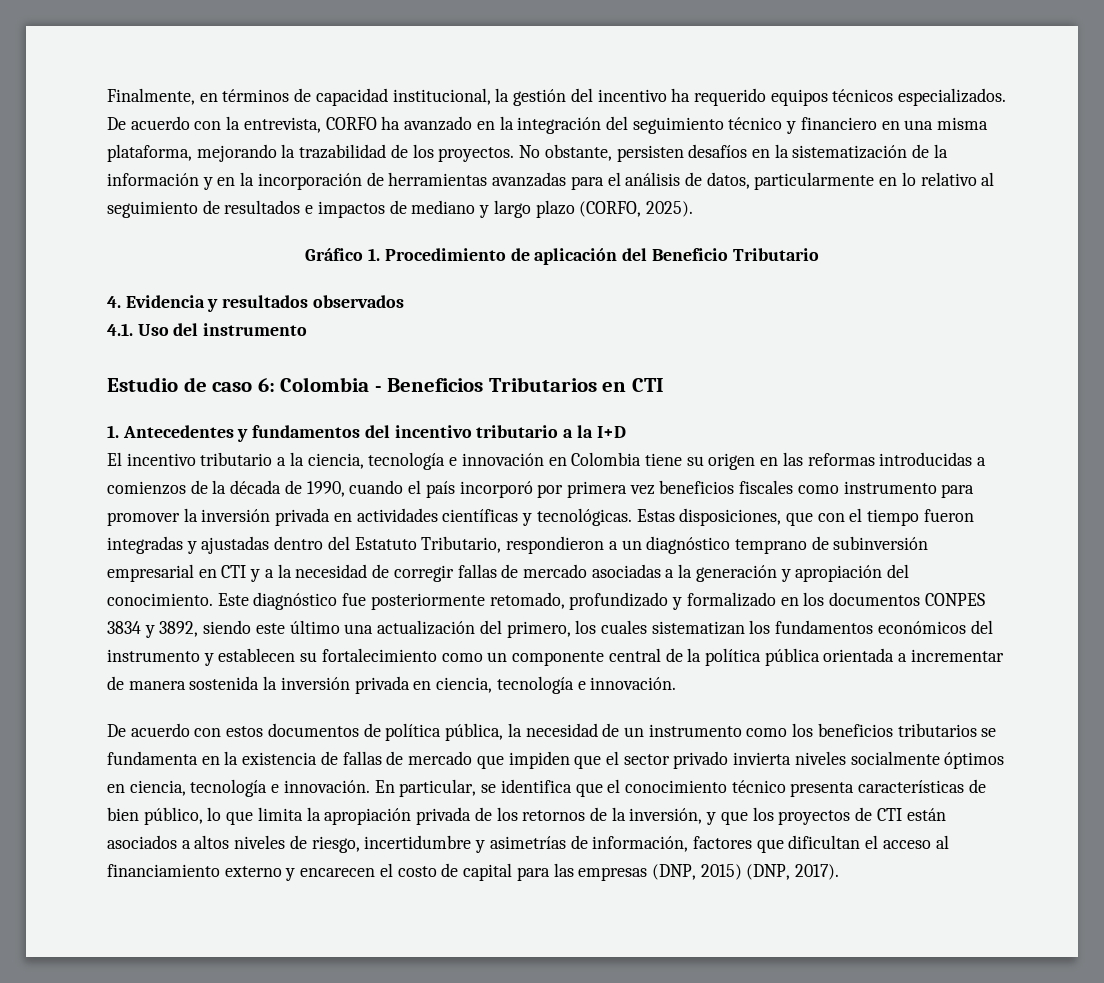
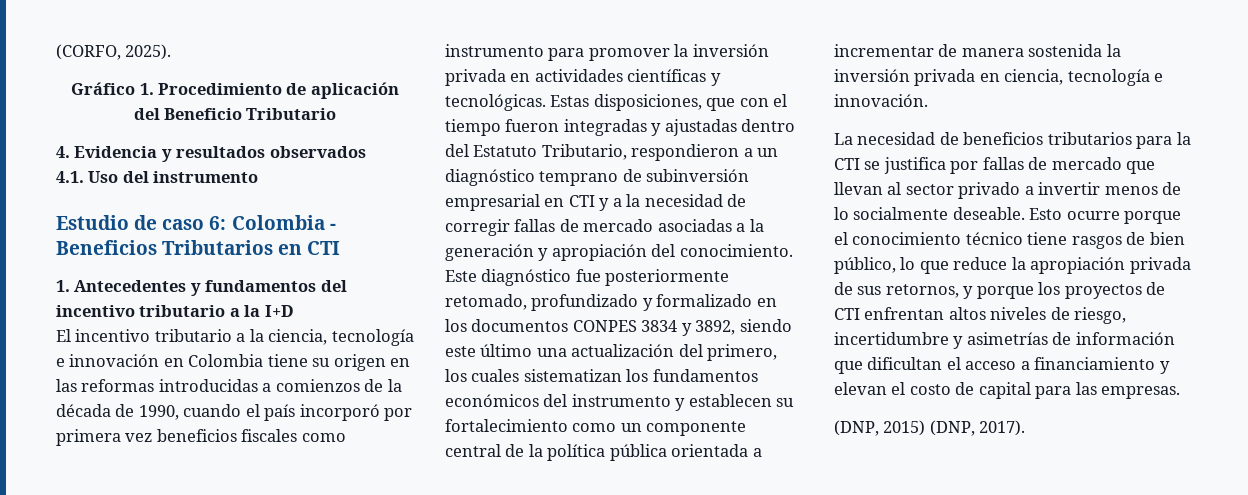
- Finalmente, en términos de capacidad institucional, la gestión del incentivo ha requerido equipos técnicos especializados. De acuerdo con la entrevista, CORFO ha avanzado en la integración del seguimiento técnico y financiero en una misma plataforma, mejorando la trazabilidad de los proyectos. No obstante, persisten desafíos en la sistematización de la información y en la incorporación de herramientas avanzadas para el análisis de datos, particularmente en lo relativo al seguimiento de resultados e impactos de mediano y largo plazo (CORFO, 2025).
+ (CORFO, 2025).
- De acuerdo con estos documentos de política pública, la necesidad de un instrumento como los beneficios tributarios se fundamenta en la existencia de fallas de mercado que impiden que el sector privado invierta niveles socialmente óptimos en ciencia, tecnología e innovación. En particular, se identifica que el conocimiento técnico presenta características de bien público, lo que limita la apropiación privada de los retornos de la inversión, y que los proyectos de CTI están asociados a altos niveles de riesgo, incertidumbre y asimetrías de información, factores que dificultan el acceso al financiamiento externo y encarecen el costo de capital para las empresas (DNP, 2015) (DNP, 2017).
+ La necesidad de beneficios tributarios para la CTI se justifica por fallas de mercado que llevan al sector privado a invertir menos de lo socialmente deseable. Esto ocurre porque el conocimiento técnico tiene rasgos de bien público, lo que reduce la apropiación privada de sus retornos, y porque los proyectos de CTI enfrentan altos niveles de riesgo, incertidumbre y asimetrías de información que dificultan el acceso a financiamiento y elevan el costo de capital para las empresas.
+ (DNP, 2015) (DNP, 2017).

